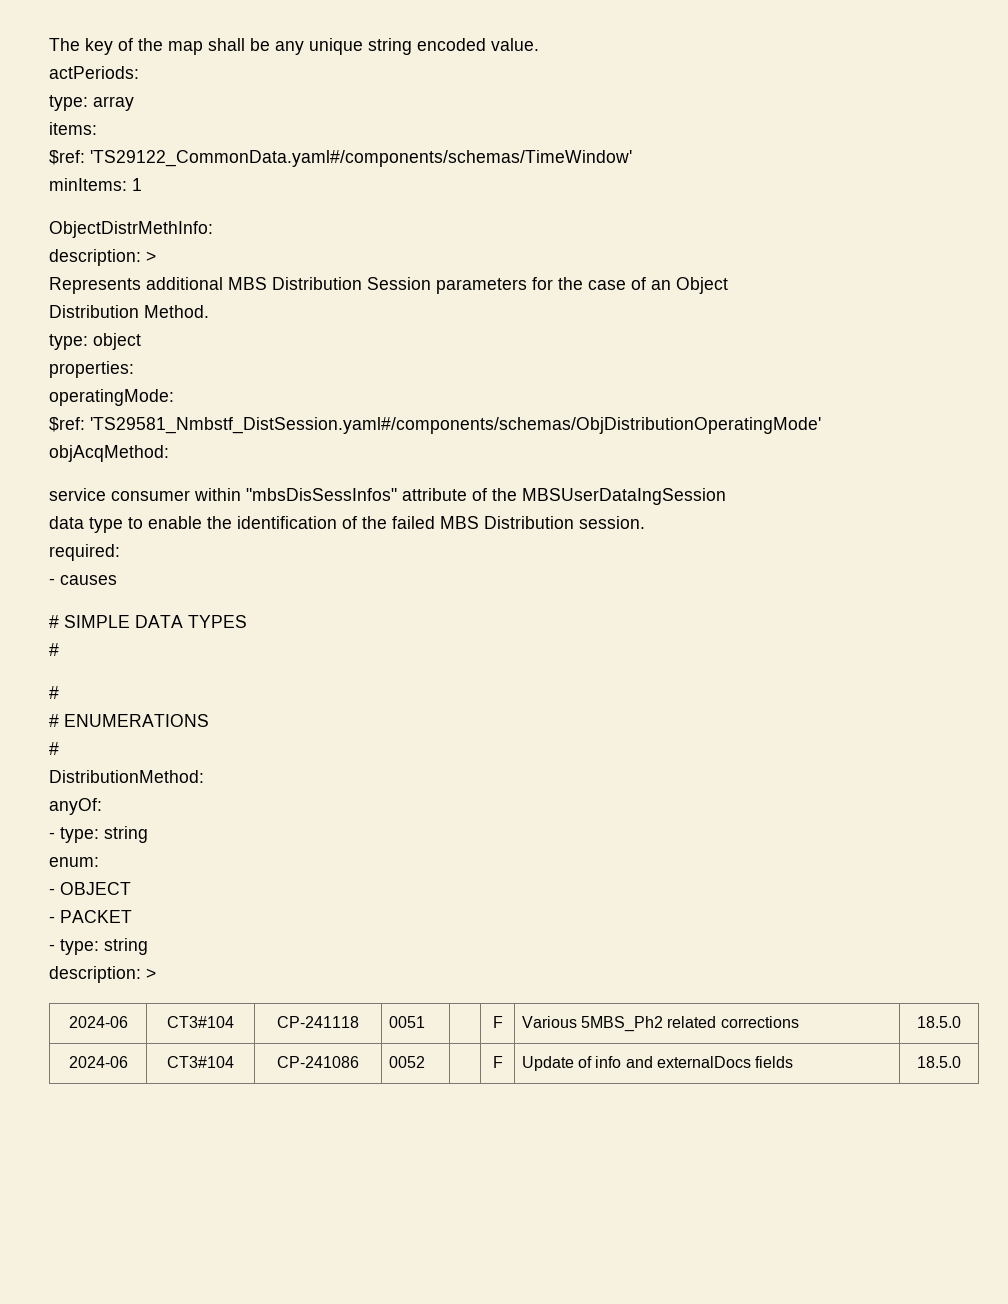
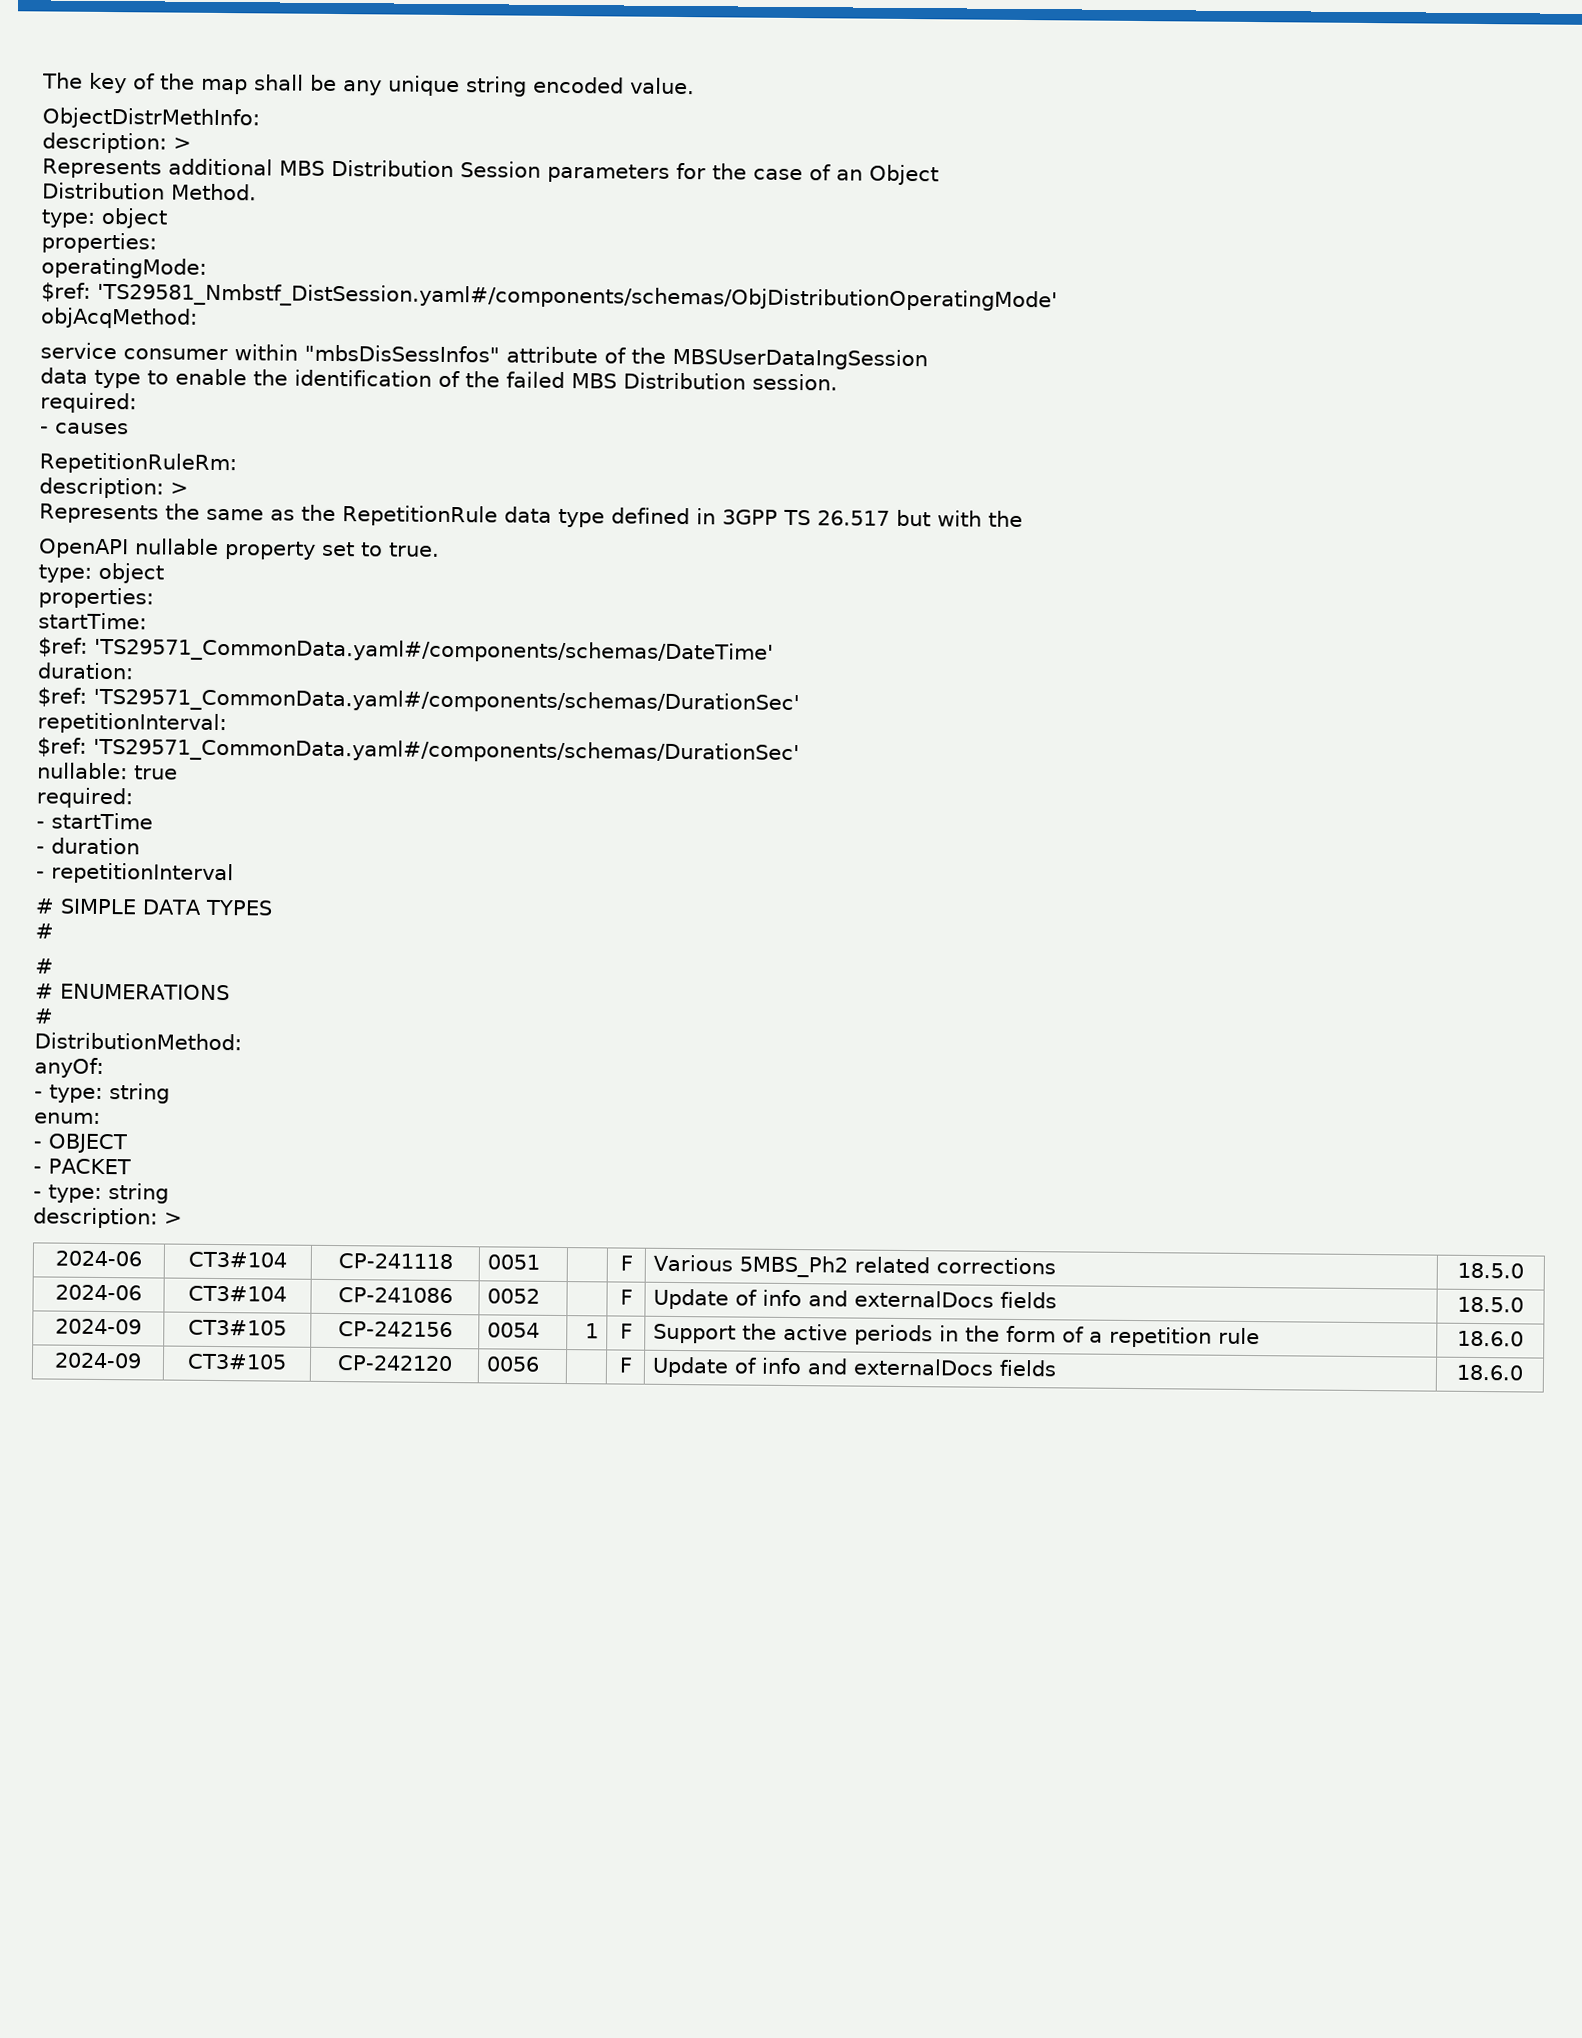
- actPeriods:
- type: array
- items:
- $ref: 'TS29122_CommonData.yaml#/components/schemas/TimeWindow'
- minItems: 1
+ RepetitionRuleRm:
+ description: >
+ Represents the same as the RepetitionRule data type defined in 3GPP TS 26.517 but with the
+ OpenAPI nullable property set to true.
+ type: object
+ properties:
+ startTime:
+ $ref: 'TS29571_CommonData.yaml#/components/schemas/DateTime'
+ duration:
+ $ref: 'TS29571_CommonData.yaml#/components/schemas/DurationSec'
+ repetitionInterval:
+ $ref: 'TS29571_CommonData.yaml#/components/schemas/DurationSec'
+ nullable: true
+ required:
+ - startTime
+ - duration
+ - repetitionInterval
+ 2024-09 | CT3#105 | CP-242156 | 0054 | 1 | F | Support the active periods in the form of a repetition rule | 18.6.0
+ 2024-09 | CT3#105 | CP-242120 | 0056 | | F | Update of info and externalDocs fields | 18.6.0

